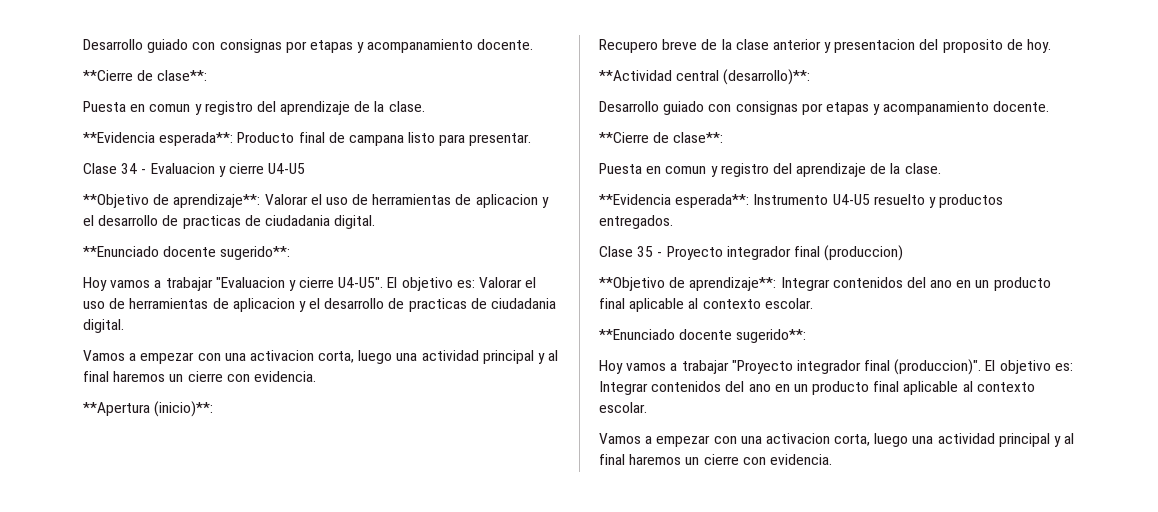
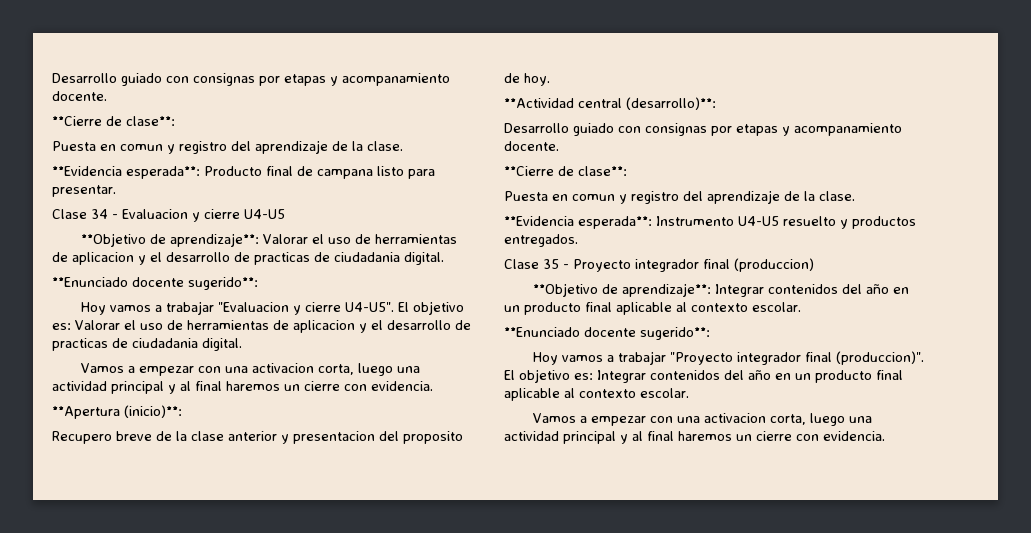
- **Objetivo de aprendizaje**: Integrar contenidos del ano en un producto final aplicable al contexto escolar.
+ **Objetivo de aprendizaje**: Integrar contenidos del año en un producto final aplicable al contexto escolar.
- El objetivo es: Integrar contenidos del ano en un producto final aplicable al contexto escolar.
+ El objetivo es: Integrar contenidos del año en un producto final aplicable al contexto escolar.

